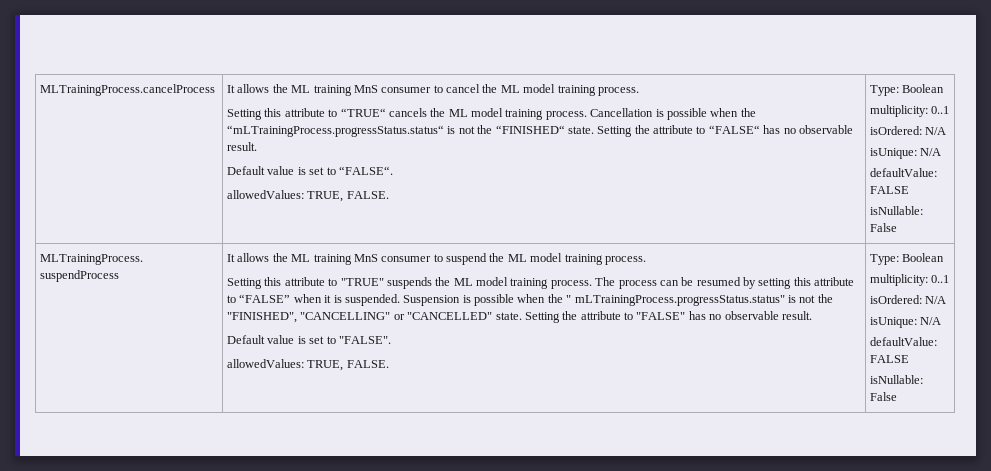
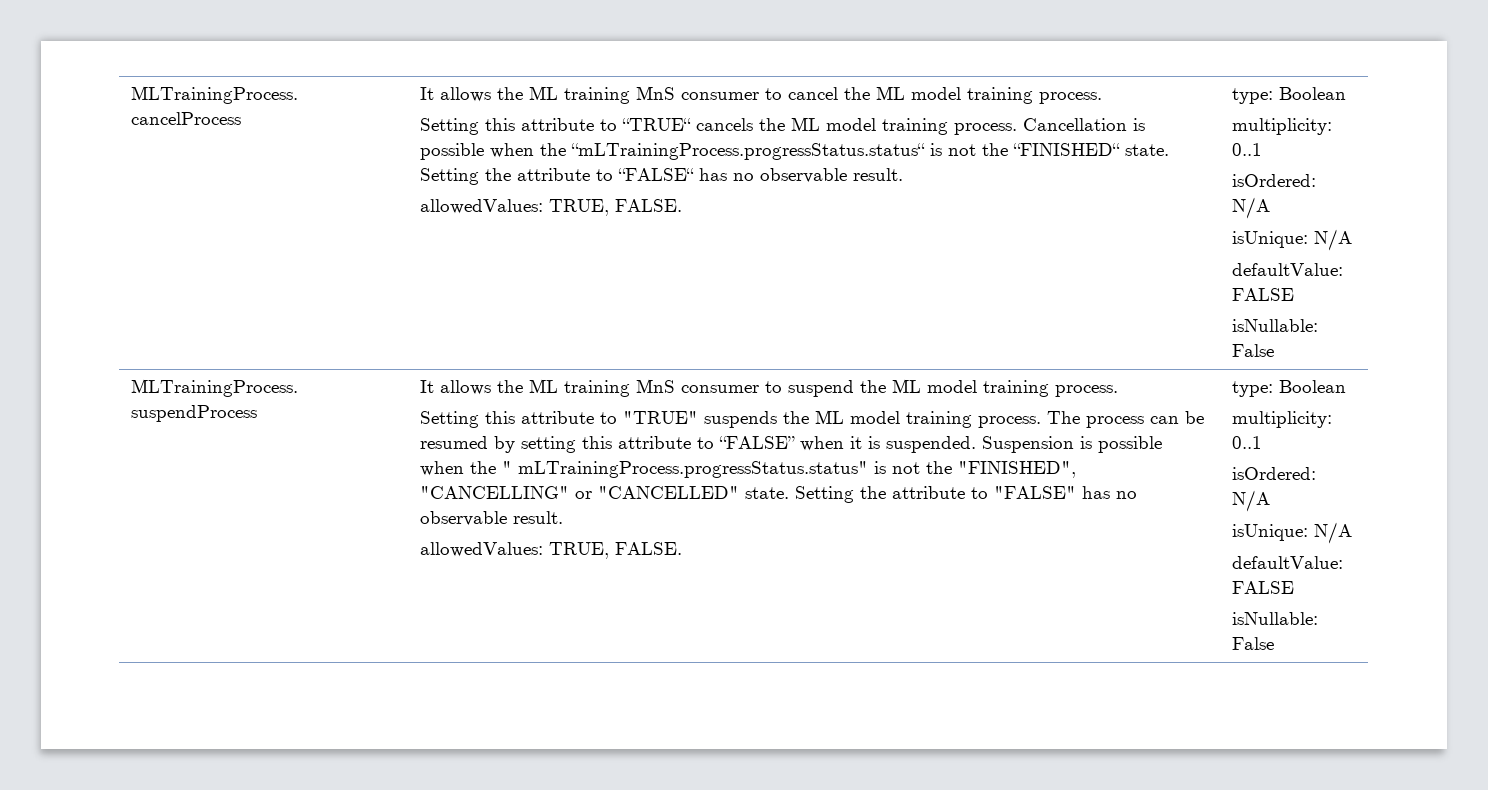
  Cancellation is possible when the “mLTrainingProcess.progressStatus.status“ is not the “FINISHED“ state. Setting the attribute to “FALSE“ has no observable result.
- Default value is set to “FALSE“.
- allowedValues: TRUE, FALSE. | Type: Boolean
+ allowedValues: TRUE, FALSE. | type: Boolean
  Suspension is possible when the " mLTrainingProcess.progressStatus.status" is not the "FINISHED", "CANCELLING" or "CANCELLED" state. Setting the attribute to "FALSE" has no observable result.
- Default value is set to "FALSE".
- allowedValues: TRUE, FALSE. | Type: Boolean
+ allowedValues: TRUE, FALSE. | type: Boolean

